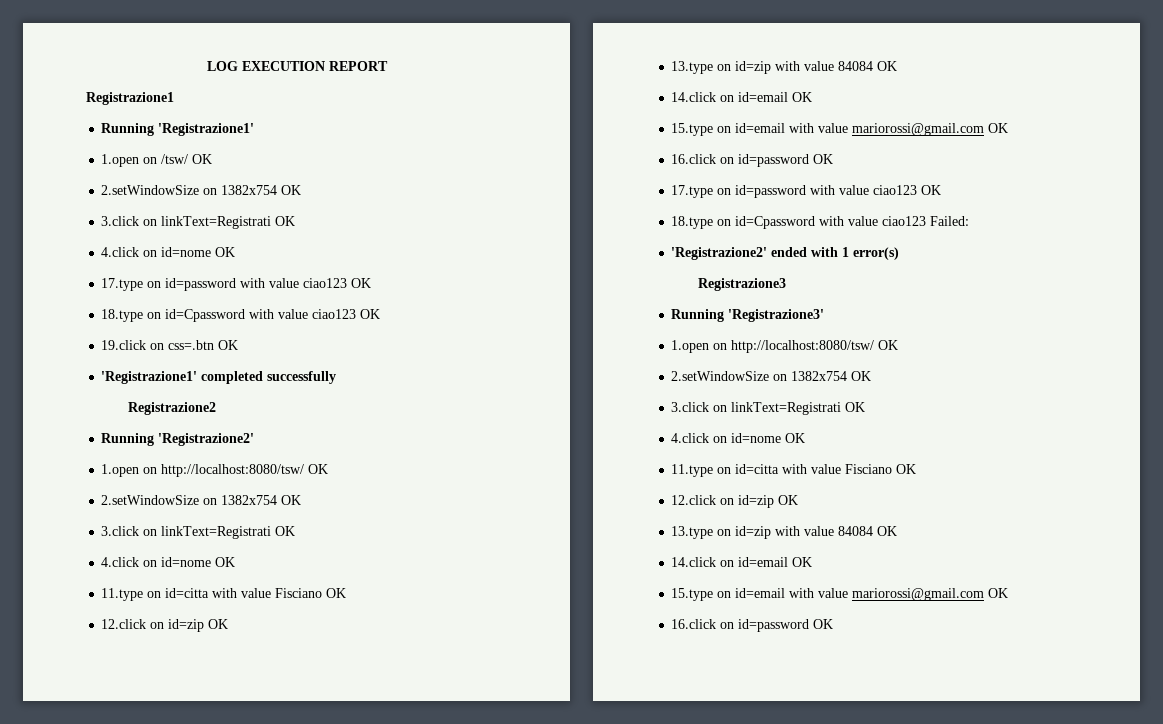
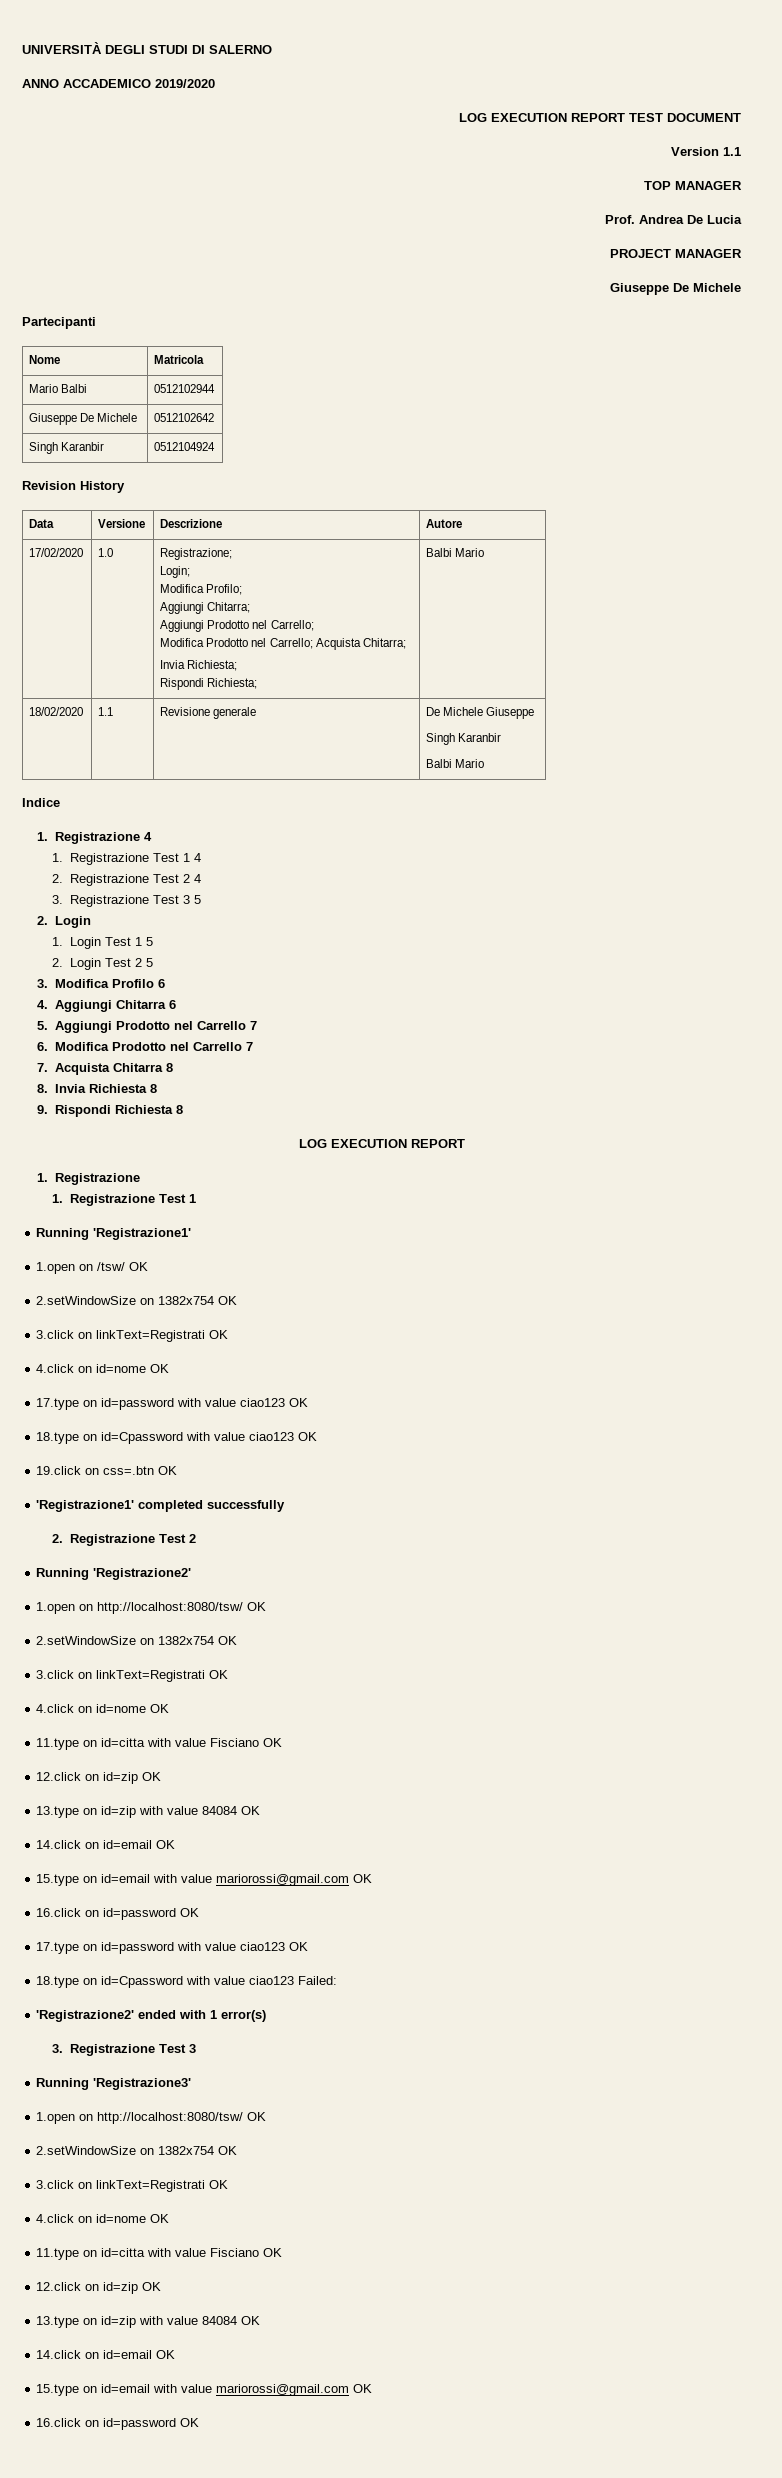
+ UNIVERSITÀ DEGLI STUDI DI SALERNO
+ ANNO ACCADEMICO 2019/2020
+ LOG EXECUTION REPORT TEST DOCUMENT
+ Version 1.1
+ TOP MANAGER
+ Prof. Andrea De Lucia
+ PROJECT MANAGER
+ Giuseppe De Michele
+ Partecipanti
+ Nome | Matricola
+ Mario Balbi | 0512102944
+ Giuseppe De Michele | 0512102642
+ Singh Karanbir | 0512104924
+ Revision History
+ Data | Versione | Descrizione | Autore
+ 17/02/2020 | 1.0 | Registrazione;
+ Login;
+ Modifica Profilo;
+ Aggiungi Chitarra;
+ Aggiungi Prodotto nel Carrello;
+ Modifica Prodotto nel Carrello; Acquista Chitarra;
+ Invia Richiesta;
+ Rispondi Richiesta; | Balbi Mario
+ 18/02/2020 | 1.1 | Revisione generale | De Michele Giuseppe
+ Singh Karanbir
+ Balbi Mario
+ Indice
+ 1. Registrazione 4
+ 1. Registrazione Test 1 4
+ 2. Registrazione Test 2 4
+ 3. Registrazione Test 3 5
+ 2. Login
+ 1. Login Test 1 5
+ 2. Login Test 2 5
+ 3. Modifica Profilo 6
+ 4. Aggiungi Chitarra 6
+ 5. Aggiungi Prodotto nel Carrello 7
+ 6. Modifica Prodotto nel Carrello 7
+ 7. Acquista Chitarra 8
+ 8. Invia Richiesta 8
+ 9. Rispondi Richiesta 8
  LOG EXECUTION REPORT
- Registrazione1
+ 1. Registrazione
+ 1. Registrazione Test 1
  'Registrazione1' completed successfully
- Registrazione2
+ 2. Registrazione Test 2
  'Registrazione2' ended with 1 error(s)
- Registrazione3
+ 3. Registrazione Test 3

